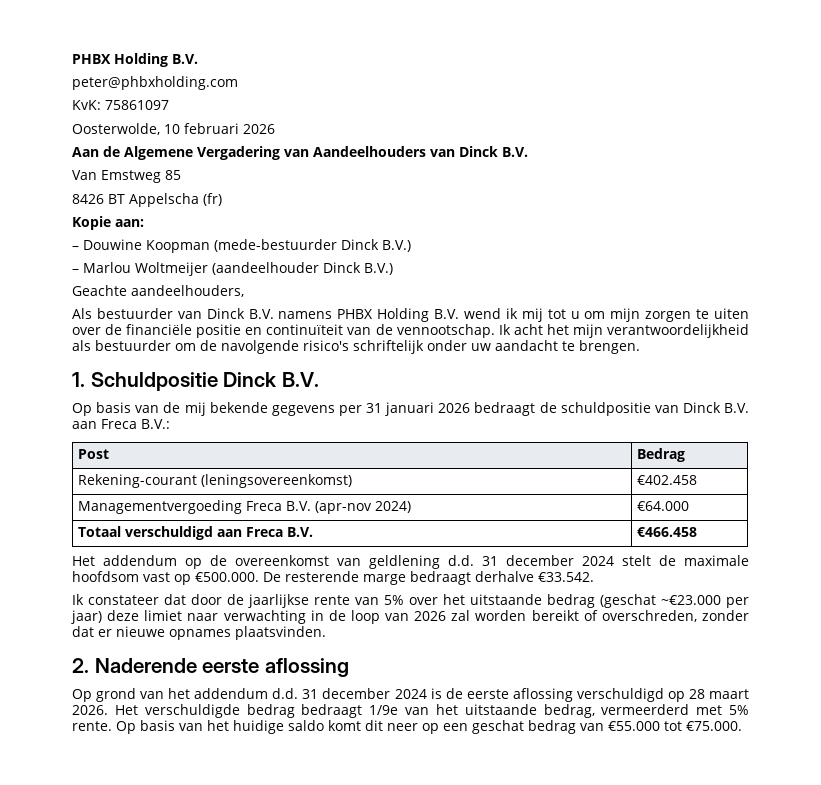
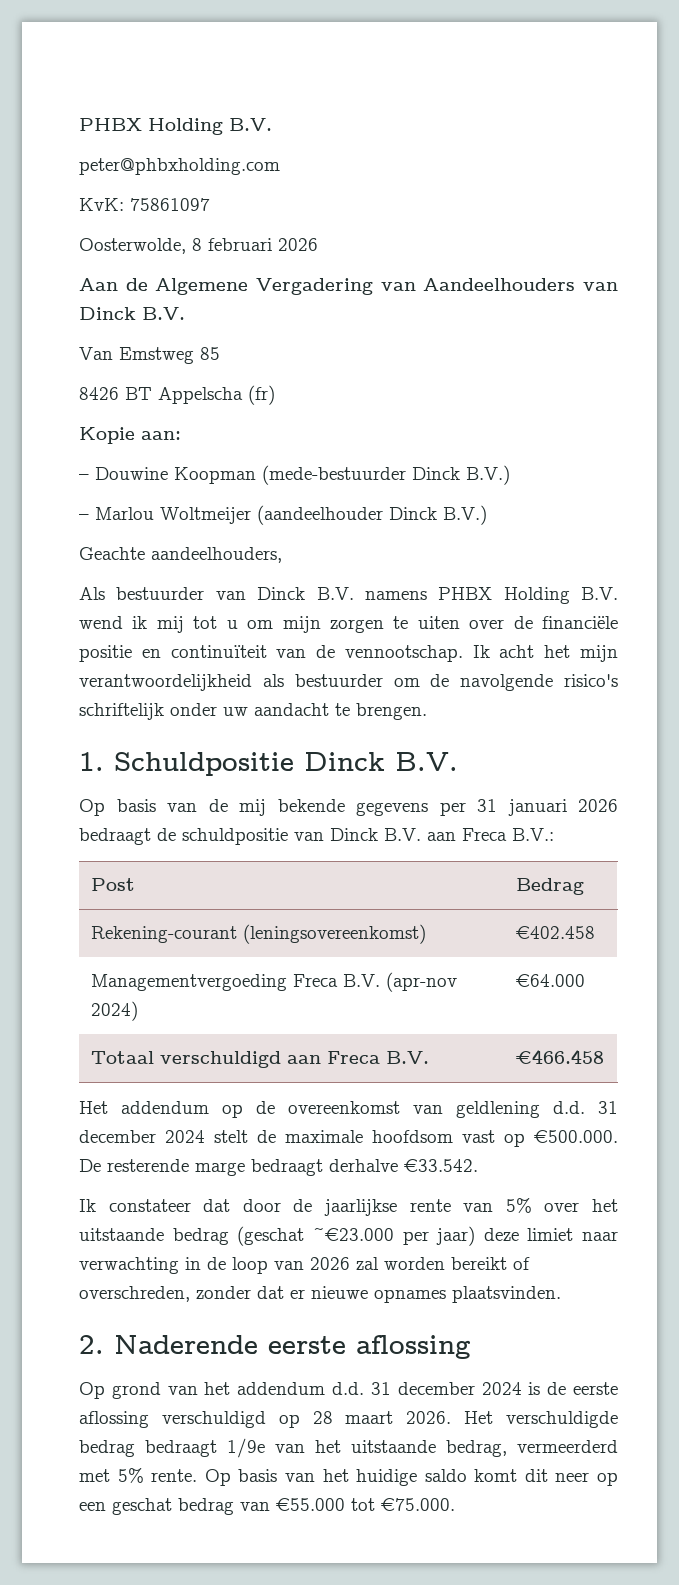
- Oosterwolde, 10 februari 2026
+ Oosterwolde, 8 februari 2026

